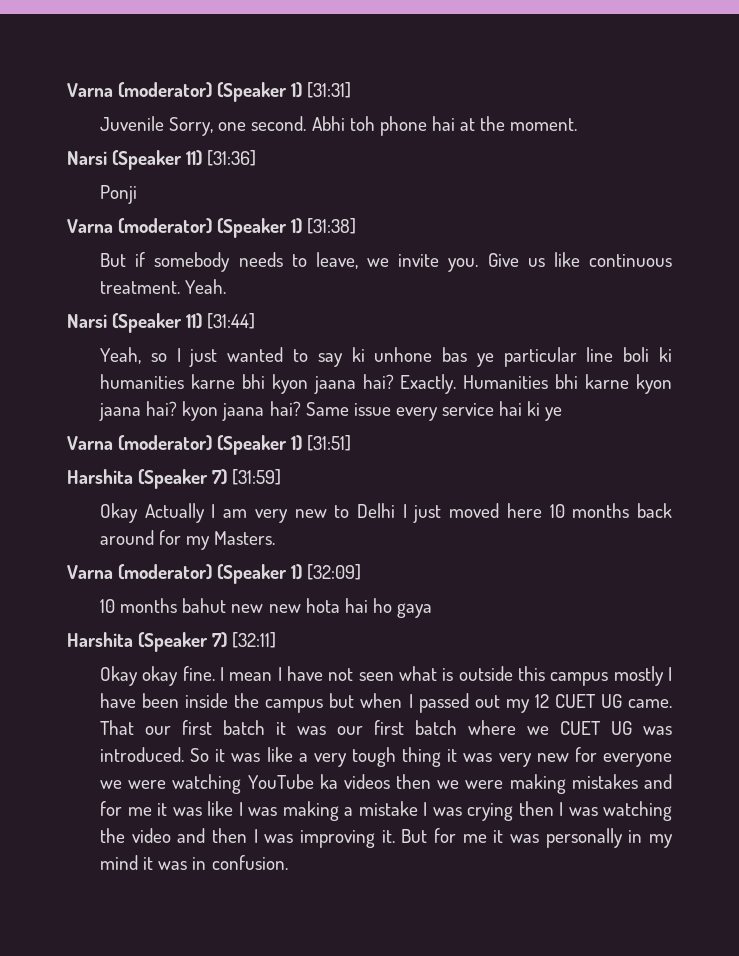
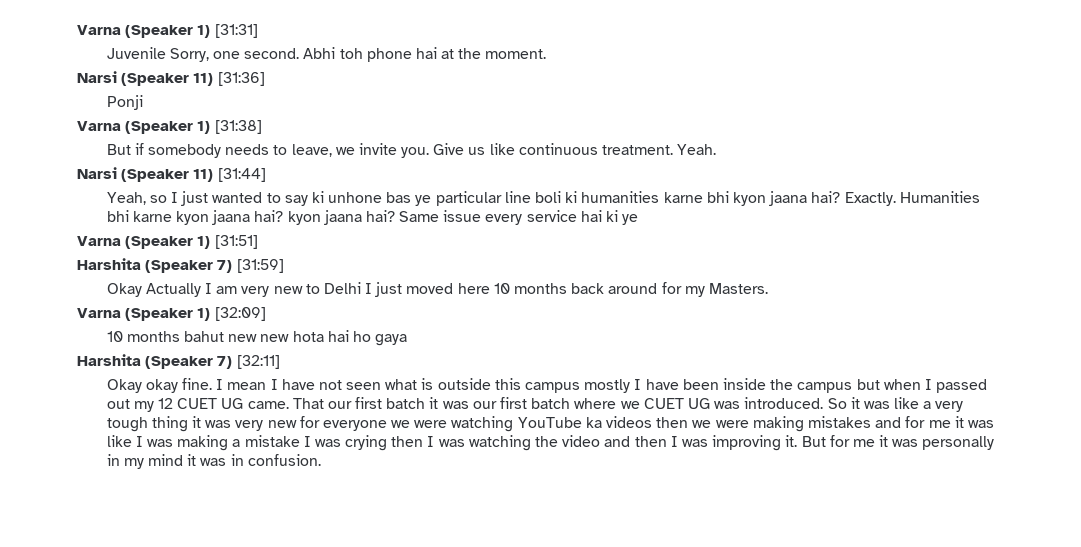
- Varna (moderator) (Speaker 1) [31:31]
+ Varna (Speaker 1) [31:31]
- Varna (moderator) (Speaker 1) [31:38]
+ Varna (Speaker 1) [31:38]
- Varna (moderator) (Speaker 1) [31:51]
+ Varna (Speaker 1) [31:51]
- Varna (moderator) (Speaker 1) [32:09]
+ Varna (Speaker 1) [32:09]

